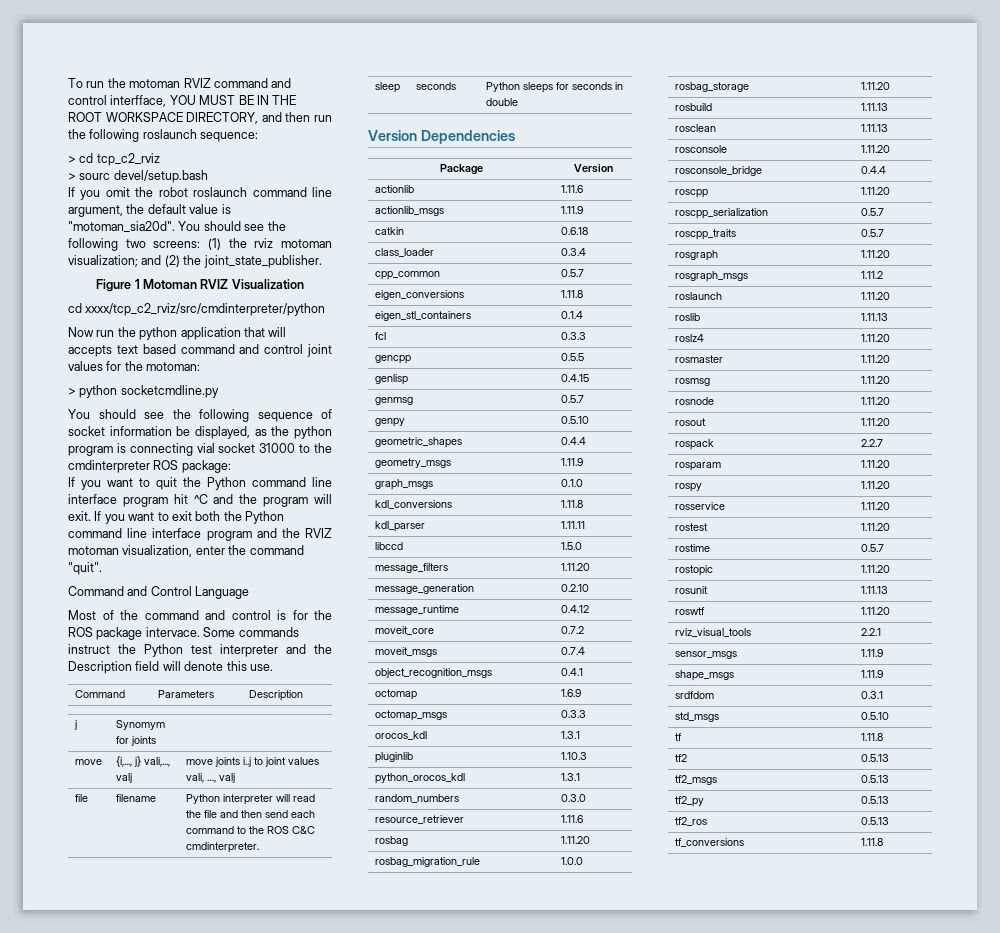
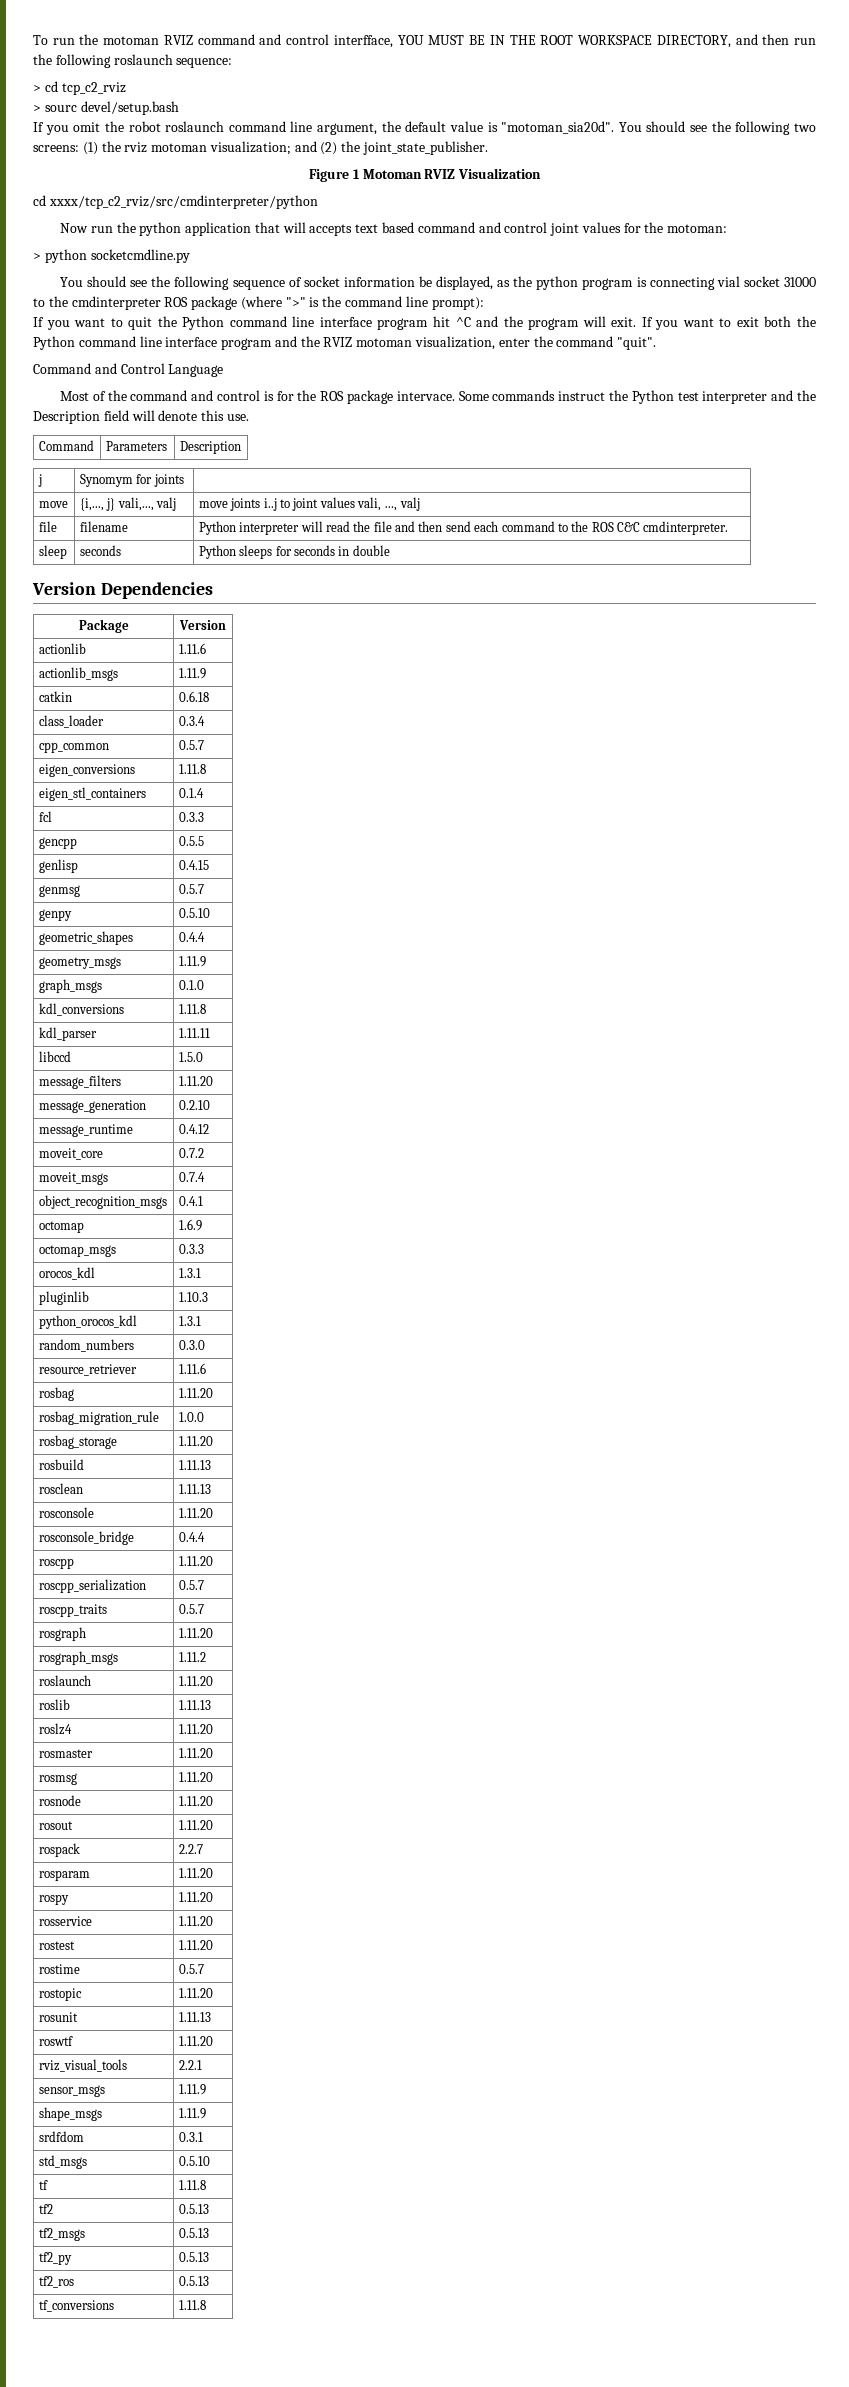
- You should see the following sequence of socket information be displayed, as the python program is connecting vial socket 31000 to the cmdinterpreter ROS package:
+ You should see the following sequence of socket information be displayed, as the python program is connecting vial socket 31000 to the cmdinterpreter ROS package (where ">" is the command line prompt):

